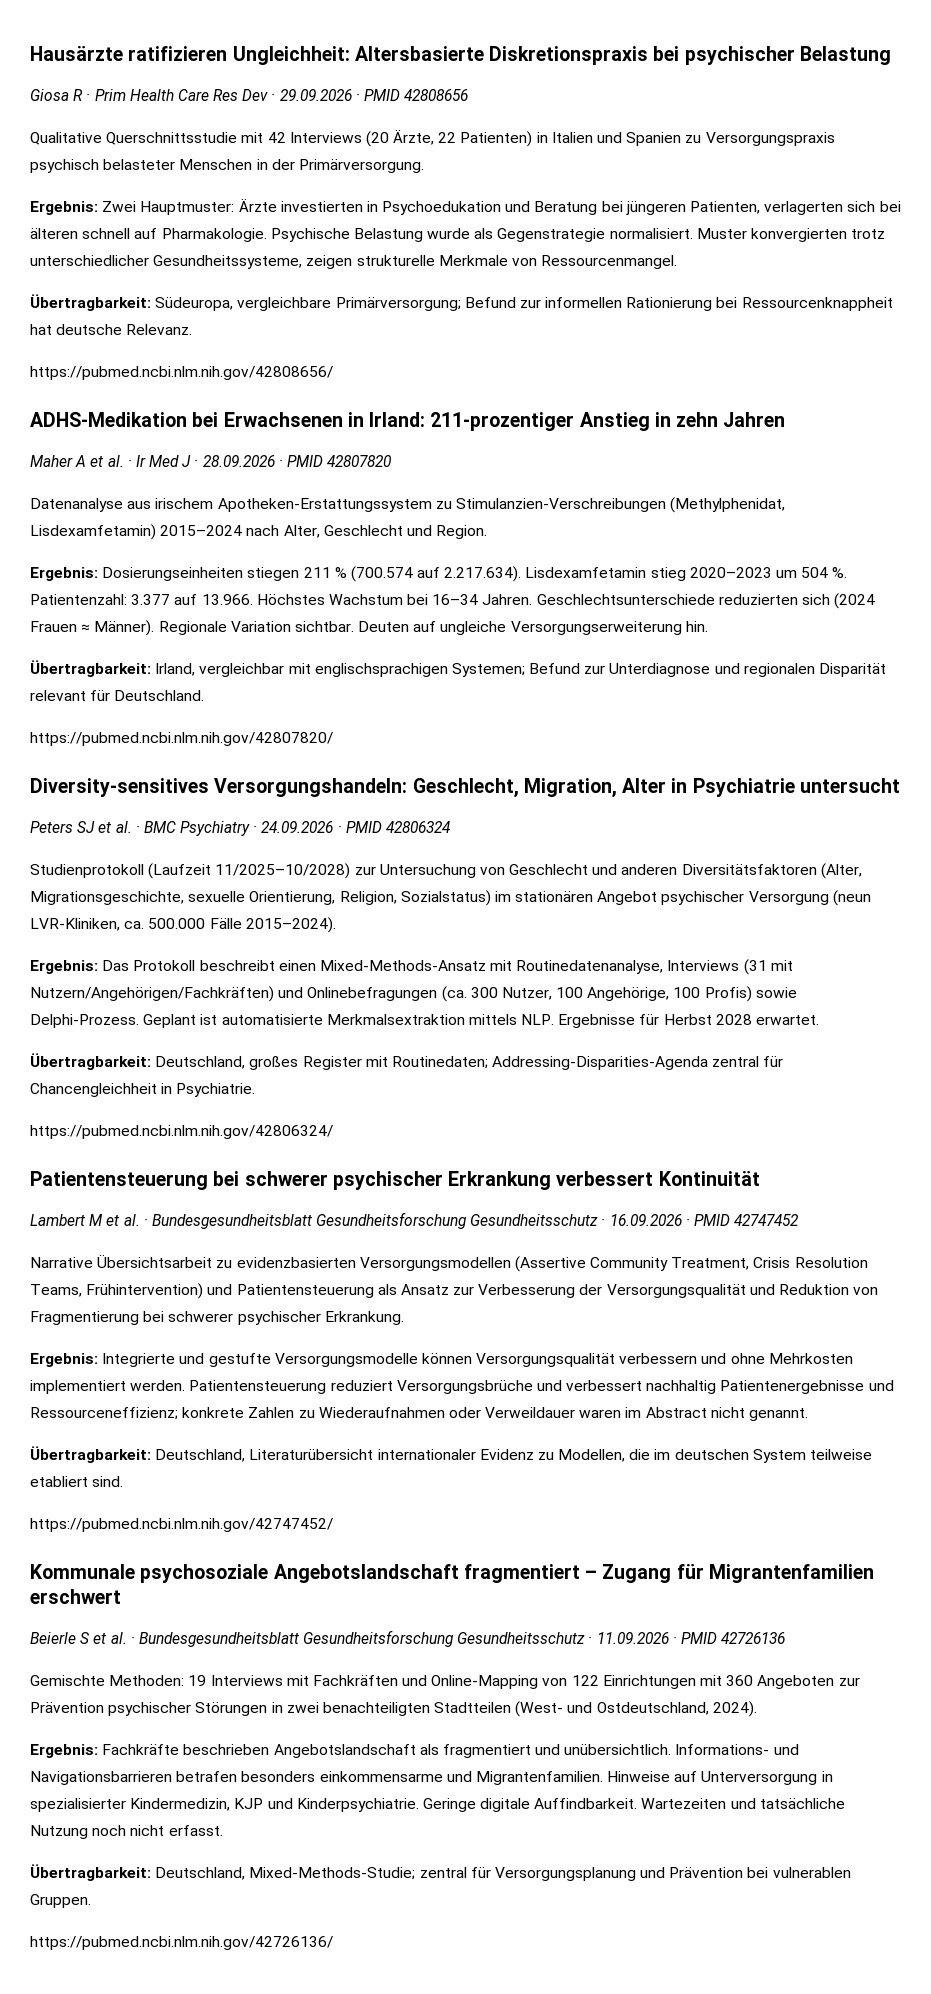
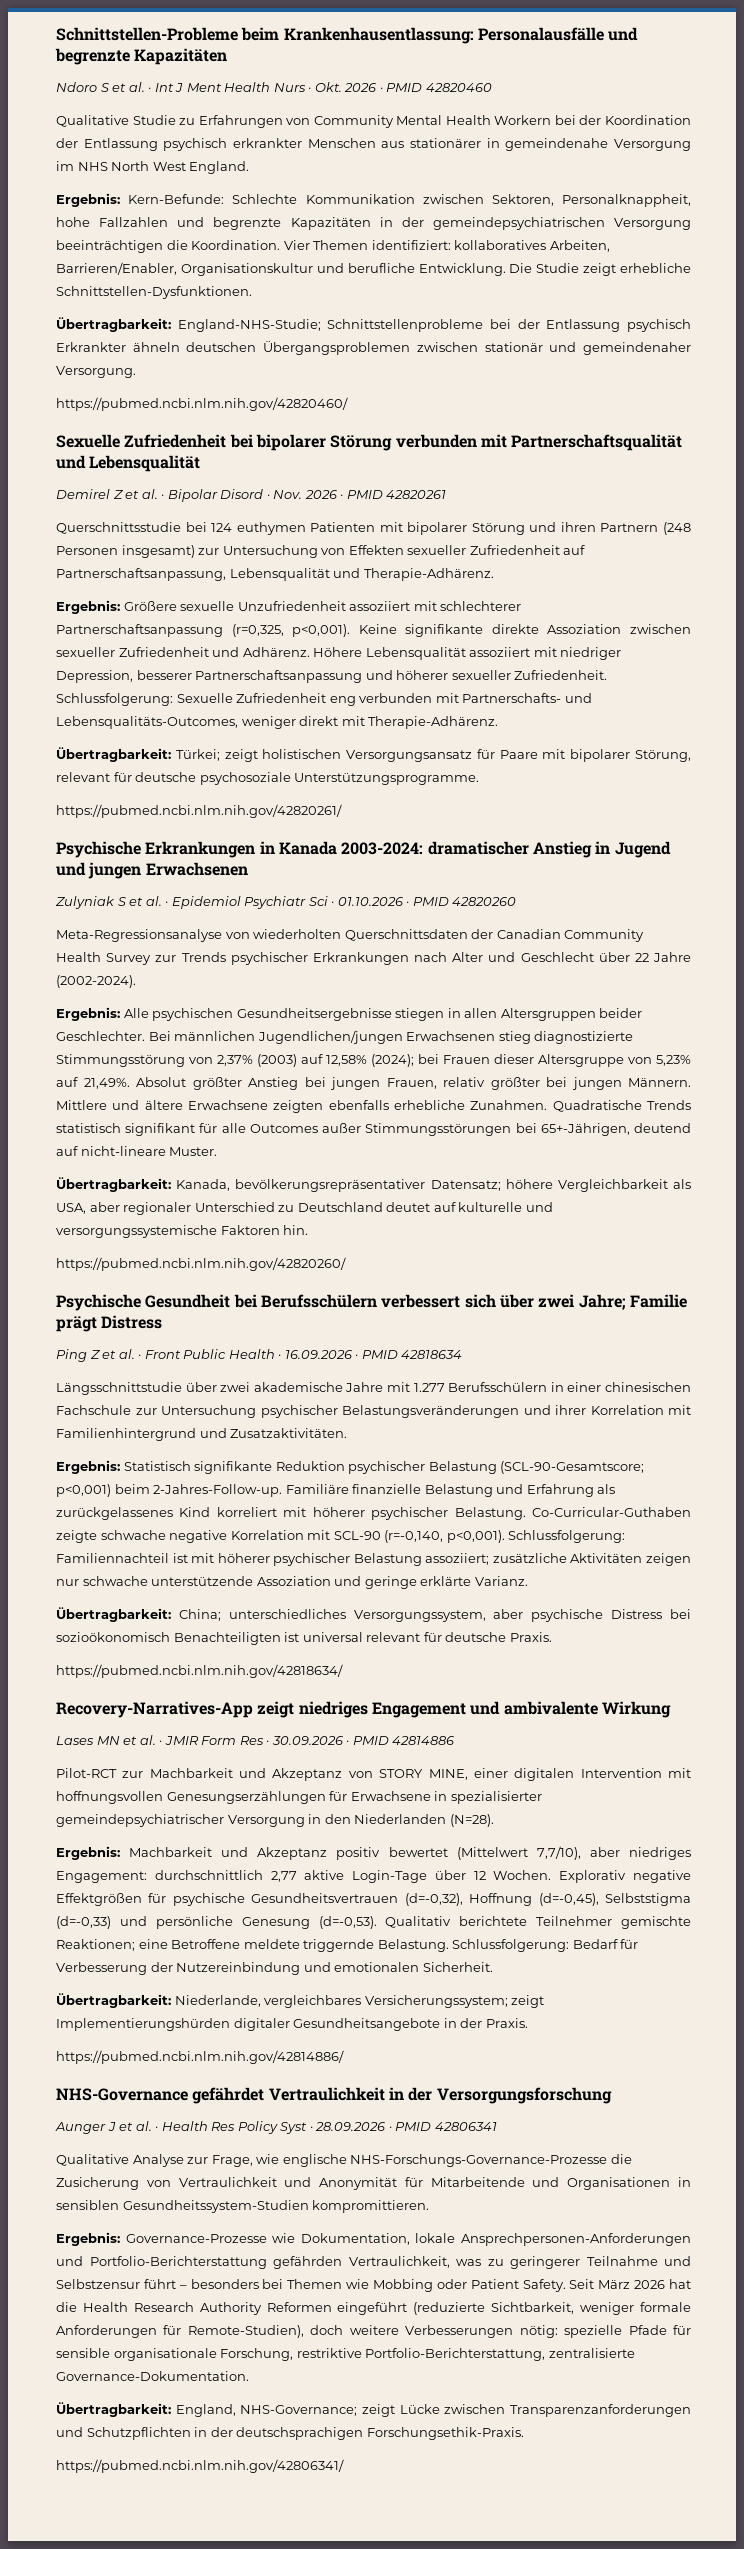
- Hausärzte ratifizieren Ungleichheit: Altersbasierte Diskretionspraxis bei psychischer Belastung
- Giosa R · Prim Health Care Res Dev · 29.09.2026 · PMID 42808656
- Qualitative Querschnittsstudie mit 42 Interviews (20 Ärzte, 22 Patienten) in Italien und Spanien zu Versorgungspraxis psychisch belasteter Menschen in der Primärversorgung.
- Ergebnis: Zwei Hauptmuster: Ärzte investierten in Psychoedukation und Beratung bei jüngeren Patienten, verlagerten sich bei älteren schnell auf Pharmakologie. Psychische Belastung wurde als Gegenstrategie normalisiert. Muster konvergierten trotz unterschiedlicher Gesundheitssysteme, zeigen strukturelle Merkmale von Ressourcenmangel.
- Übertragbarkeit: Südeuropa, vergleichbare Primärversorgung; Befund zur informellen Rationierung bei Ressourcenknappheit hat deutsche Relevanz.
- https://pubmed.ncbi.nlm.nih.gov/42808656/
- ADHS-Medikation bei Erwachsenen in Irland: 211-prozentiger Anstieg in zehn Jahren
- Maher A et al. · Ir Med J · 28.09.2026 · PMID 42807820
- Datenanalyse aus irischem Apotheken-Erstattungssystem zu Stimulanzien-Verschreibungen (Methylphenidat, Lisdexamfetamin) 2015–2024 nach Alter, Geschlecht und Region.
- Ergebnis: Dosierungseinheiten stiegen 211 % (700.574 auf 2.217.634). Lisdexamfetamin stieg 2020–2023 um 504 %. Patientenzahl: 3.377 auf 13.966. Höchstes Wachstum bei 16–34 Jahren. Geschlechtsunterschiede reduzierten sich (2024 Frauen ≈ Männer). Regionale Variation sichtbar. Deuten auf ungleiche Versorgungserweiterung hin.
- Übertragbarkeit: Irland, vergleichbar mit englischsprachigen Systemen; Befund zur Unterdiagnose und regionalen Disparität relevant für Deutschland.
- https://pubmed.ncbi.nlm.nih.gov/42807820/
- Diversity-sensitives Versorgungshandeln: Geschlecht, Migration, Alter in Psychiatrie untersucht
- Peters SJ et al. · BMC Psychiatry · 24.09.2026 · PMID 42806324
- Studienprotokoll (Laufzeit 11/2025–10/2028) zur Untersuchung von Geschlecht und anderen Diversitätsfaktoren (Alter, Migrationsgeschichte, sexuelle Orientierung, Religion, Sozialstatus) im stationären Angebot psychischer Versorgung (neun LVR-Kliniken, ca. 500.000 Fälle 2015–2024).
- Ergebnis: Das Protokoll beschreibt einen Mixed-Methods-Ansatz mit Routinedatenanalyse, Interviews (31 mit Nutzern/Angehörigen/Fachkräften) und Onlinebefragungen (ca. 300 Nutzer, 100 Angehörige, 100 Profis) sowie Delphi-Prozess. Geplant ist automatisierte Merkmalsextraktion mittels NLP. Ergebnisse für Herbst 2028 erwartet.
- Übertragbarkeit: Deutschland, großes Register mit Routinedaten; Addressing-Disparities-Agenda zentral für Chancengleichheit in Psychiatrie.
- https://pubmed.ncbi.nlm.nih.gov/42806324/
- Patientensteuerung bei schwerer psychischer Erkrankung verbessert Kontinuität
- Lambert M et al. · Bundesgesundheitsblatt Gesundheitsforschung Gesundheitsschutz · 16.09.2026 · PMID 42747452
- Narrative Übersichtsarbeit zu evidenzbasierten Versorgungsmodellen (Assertive Community Treatment, Crisis Resolution Teams, Frühintervention) und Patientensteuerung als Ansatz zur Verbesserung der Versorgungsqualität und Reduktion von Fragmentierung bei schwerer psychischer Erkrankung.
- Ergebnis: Integrierte und gestufte Versorgungsmodelle können Versorgungsqualität verbessern und ohne Mehrkosten implementiert werden. Patientensteuerung reduziert Versorgungsbrüche und verbessert nachhaltig Patientenergebnisse und Ressourceneffizienz; konkrete Zahlen zu Wiederaufnahmen oder Verweildauer waren im Abstract nicht genannt.
- Übertragbarkeit: Deutschland, Literaturübersicht internationaler Evidenz zu Modellen, die im deutschen System teilweise etabliert sind.
- https://pubmed.ncbi.nlm.nih.gov/42747452/
- Kommunale psychosoziale Angebotslandschaft fragmentiert – Zugang für Migrantenfamilien erschwert
- Beierle S et al. · Bundesgesundheitsblatt Gesundheitsforschung Gesundheitsschutz · 11.09.2026 · PMID 42726136
- Gemischte Methoden: 19 Interviews mit Fachkräften und Online-Mapping von 122 Einrichtungen mit 360 Angeboten zur Prävention psychischer Störungen in zwei benachteiligten Stadtteilen (West- und Ostdeutschland, 2024).
- Ergebnis: Fachkräfte beschrieben Angebotslandschaft als fragmentiert und unübersichtlich. Informations- und Navigationsbarrieren betrafen besonders einkommensarme und Migrantenfamilien. Hinweise auf Unterversorgung in spezialisierter Kindermedizin, KJP und Kinderpsychiatrie. Geringe digitale Auffindbarkeit. Wartezeiten und tatsächliche Nutzung noch nicht erfasst.
- Übertragbarkeit: Deutschland, Mixed-Methods-Studie; zentral für Versorgungsplanung und Prävention bei vulnerablen Gruppen.
- https://pubmed.ncbi.nlm.nih.gov/42726136/
+ Schnittstellen-Probleme beim Krankenhausentlassung: Personalausfälle und begrenzte Kapazitäten
+ Ndoro S et al. · Int J Ment Health Nurs · Okt. 2026 · PMID 42820460
+ Qualitative Studie zu Erfahrungen von Community Mental Health Workern bei der Koordination der Entlassung psychisch erkrankter Menschen aus stationärer in gemeindenahe Versorgung im NHS North West England.
+ Ergebnis: Kern-Befunde: Schlechte Kommunikation zwischen Sektoren, Personalknappheit, hohe Fallzahlen und begrenzte Kapazitäten in der gemeindepsychiatrischen Versorgung beeinträchtigen die Koordination. Vier Themen identifiziert: kollaboratives Arbeiten, Barrieren/Enabler, Organisationskultur und berufliche Entwicklung. Die Studie zeigt erhebliche Schnittstellen-Dysfunktionen.
+ Übertragbarkeit: England-NHS-Studie; Schnittstellenprobleme bei der Entlassung psychisch Erkrankter ähneln deutschen Übergangsproblemen zwischen stationär und gemeindenaher Versorgung.
+ https://pubmed.ncbi.nlm.nih.gov/42820460/
+ Sexuelle Zufriedenheit bei bipolarer Störung verbunden mit Partnerschaftsqualität und Lebensqualität
+ Demirel Z et al. · Bipolar Disord · Nov. 2026 · PMID 42820261
+ Querschnittsstudie bei 124 euthymen Patienten mit bipolarer Störung und ihren Partnern (248 Personen insgesamt) zur Untersuchung von Effekten sexueller Zufriedenheit auf Partnerschaftsanpassung, Lebensqualität und Therapie-Adhärenz.
+ Ergebnis: Größere sexuelle Unzufriedenheit assoziiert mit schlechterer Partnerschaftsanpassung (r=0,325, p<0,001). Keine signifikante direkte Assoziation zwischen sexueller Zufriedenheit und Adhärenz. Höhere Lebensqualität assoziiert mit niedriger Depression, besserer Partnerschaftsanpassung und höherer sexueller Zufriedenheit. Schlussfolgerung: Sexuelle Zufriedenheit eng verbunden mit Partnerschafts- und Lebensqualitäts-Outcomes, weniger direkt mit Therapie-Adhärenz.
+ Übertragbarkeit: Türkei; zeigt holistischen Versorgungsansatz für Paare mit bipolarer Störung, relevant für deutsche psychosoziale Unterstützungsprogramme.
+ https://pubmed.ncbi.nlm.nih.gov/42820261/
+ Psychische Erkrankungen in Kanada 2003-2024: dramatischer Anstieg in Jugend und jungen Erwachsenen
+ Zulyniak S et al. · Epidemiol Psychiatr Sci · 01.10.2026 · PMID 42820260
+ Meta-Regressionsanalyse von wiederholten Querschnittsdaten der Canadian Community Health Survey zur Trends psychischer Erkrankungen nach Alter und Geschlecht über 22 Jahre (2002-2024).
+ Ergebnis: Alle psychischen Gesundheitsergebnisse stiegen in allen Altersgruppen beider Geschlechter. Bei männlichen Jugendlichen/jungen Erwachsenen stieg diagnostizierte Stimmungsstörung von 2,37% (2003) auf 12,58% (2024); bei Frauen dieser Altersgruppe von 5,23% auf 21,49%. Absolut größter Anstieg bei jungen Frauen, relativ größter bei jungen Männern. Mittlere und ältere Erwachsene zeigten ebenfalls erhebliche Zunahmen. Quadratische Trends statistisch signifikant für alle Outcomes außer Stimmungsstörungen bei 65+-Jährigen, deutend auf nicht-lineare Muster.
+ Übertragbarkeit: Kanada, bevölkerungsrepräsentativer Datensatz; höhere Vergleichbarkeit als USA, aber regionaler Unterschied zu Deutschland deutet auf kulturelle und versorgungssystemische Faktoren hin.
+ https://pubmed.ncbi.nlm.nih.gov/42820260/
+ Psychische Gesundheit bei Berufsschülern verbessert sich über zwei Jahre; Familie prägt Distress
+ Ping Z et al. · Front Public Health · 16.09.2026 · PMID 42818634
+ Längsschnittstudie über zwei akademische Jahre mit 1.277 Berufsschülern in einer chinesischen Fachschule zur Untersuchung psychischer Belastungsveränderungen und ihrer Korrelation mit Familienhintergrund und Zusatzaktivitäten.
+ Ergebnis: Statistisch signifikante Reduktion psychischer Belastung (SCL-90-Gesamtscore; p<0,001) beim 2-Jahres-Follow-up. Familiäre finanzielle Belastung und Erfahrung als zurückgelassenes Kind korreliert mit höherer psychischer Belastung. Co-Curricular-Guthaben zeigte schwache negative Korrelation mit SCL-90 (r=-0,140, p<0,001). Schlussfolgerung: Familiennachteil ist mit höherer psychischer Belastung assoziiert; zusätzliche Aktivitäten zeigen nur schwache unterstützende Assoziation und geringe erklärte Varianz.
+ Übertragbarkeit: China; unterschiedliches Versorgungssystem, aber psychische Distress bei sozioökonomisch Benachteiligten ist universal relevant für deutsche Praxis.
+ https://pubmed.ncbi.nlm.nih.gov/42818634/
+ Recovery-Narratives-App zeigt niedriges Engagement und ambivalente Wirkung
+ Lases MN et al. · JMIR Form Res · 30.09.2026 · PMID 42814886
+ Pilot-RCT zur Machbarkeit und Akzeptanz von STORY MINE, einer digitalen Intervention mit hoffnungsvollen Genesungserzählungen für Erwachsene in spezialisierter gemeindepsychiatrischer Versorgung in den Niederlanden (N=28).
+ Ergebnis: Machbarkeit und Akzeptanz positiv bewertet (Mittelwert 7,7/10), aber niedriges Engagement: durchschnittlich 2,77 aktive Login-Tage über 12 Wochen. Explorativ negative Effektgrößen für psychische Gesundheitsvertrauen (d=-0,32), Hoffnung (d=-0,45), Selbststigma (d=-0,33) und persönliche Genesung (d=-0,53). Qualitativ berichtete Teilnehmer gemischte Reaktionen; eine Betroffene meldete triggernde Belastung. Schlussfolgerung: Bedarf für Verbesserung der Nutzereinbindung und emotionalen Sicherheit.
+ Übertragbarkeit: Niederlande, vergleichbares Versicherungssystem; zeigt Implementierungshürden digitaler Gesundheitsangebote in der Praxis.
+ https://pubmed.ncbi.nlm.nih.gov/42814886/
+ NHS-Governance gefährdet Vertraulichkeit in der Versorgungsforschung
+ Aunger J et al. · Health Res Policy Syst · 28.09.2026 · PMID 42806341
+ Qualitative Analyse zur Frage, wie englische NHS-Forschungs-Governance-Prozesse die Zusicherung von Vertraulichkeit und Anonymität für Mitarbeitende und Organisationen in sensiblen Gesundheitssystem-Studien kompromittieren.
+ Ergebnis: Governance-Prozesse wie Dokumentation, lokale Ansprechpersonen-Anforderungen und Portfolio-Berichterstattung gefährden Vertraulichkeit, was zu geringerer Teilnahme und Selbstzensur führt – besonders bei Themen wie Mobbing oder Patient Safety. Seit März 2026 hat die Health Research Authority Reformen eingeführt (reduzierte Sichtbarkeit, weniger formale Anforderungen für Remote-Studien), doch weitere Verbesserungen nötig: spezielle Pfade für sensible organisationale Forschung, restriktive Portfolio-Berichterstattung, zentralisierte Governance-Dokumentation.
+ Übertragbarkeit: England, NHS-Governance; zeigt Lücke zwischen Transparenzanforderungen und Schutzpflichten in der deutschsprachigen Forschungsethik-Praxis.
+ https://pubmed.ncbi.nlm.nih.gov/42806341/

